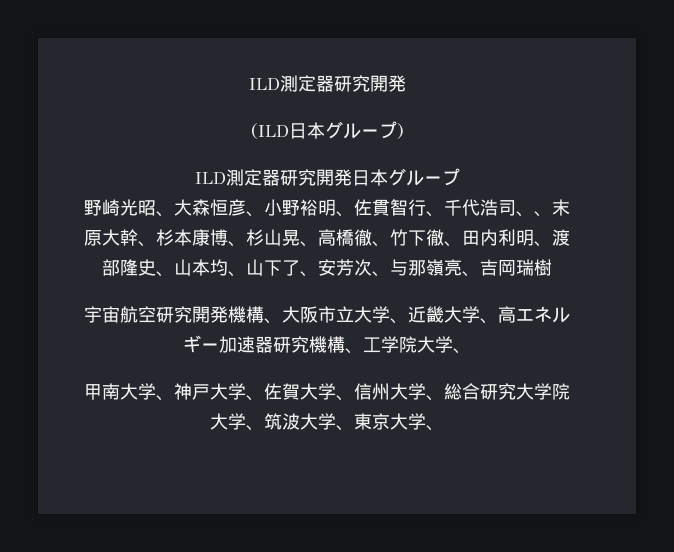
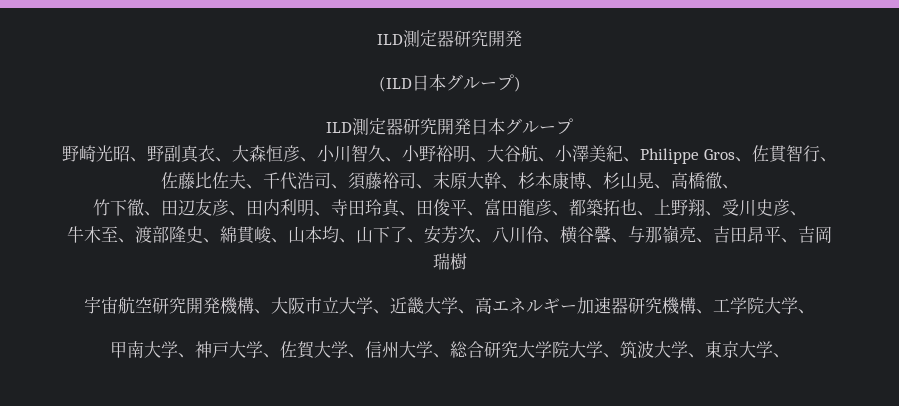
- 野崎光昭、大森恒彦、小野裕明、佐貫智行、千代浩司、、末原大幹、杉本康博、杉山晃、高橋徹、竹下徹、田内利明、渡部隆史、山本均、山下了、安芳次、与那嶺亮、吉岡瑞樹
+ 野崎光昭、野副真衣、大森恒彦、小川智久、小野裕明、大谷航、小澤美紀、Philippe Gros、佐貫智行、佐藤比佐夫、千代浩司、須藤裕司、末原大幹、杉本康博、杉山晃、高橋徹、
+ 竹下徹、田辺友彦、田内利明、寺田玲真、田俊平、富田龍彦、都築拓也、上野翔、受川史彦、
+ 牛木至、渡部隆史、綿貫峻、山本均、山下了、安芳次、八川伶、横谷馨、与那嶺亮、吉田昂平、吉岡瑞樹

